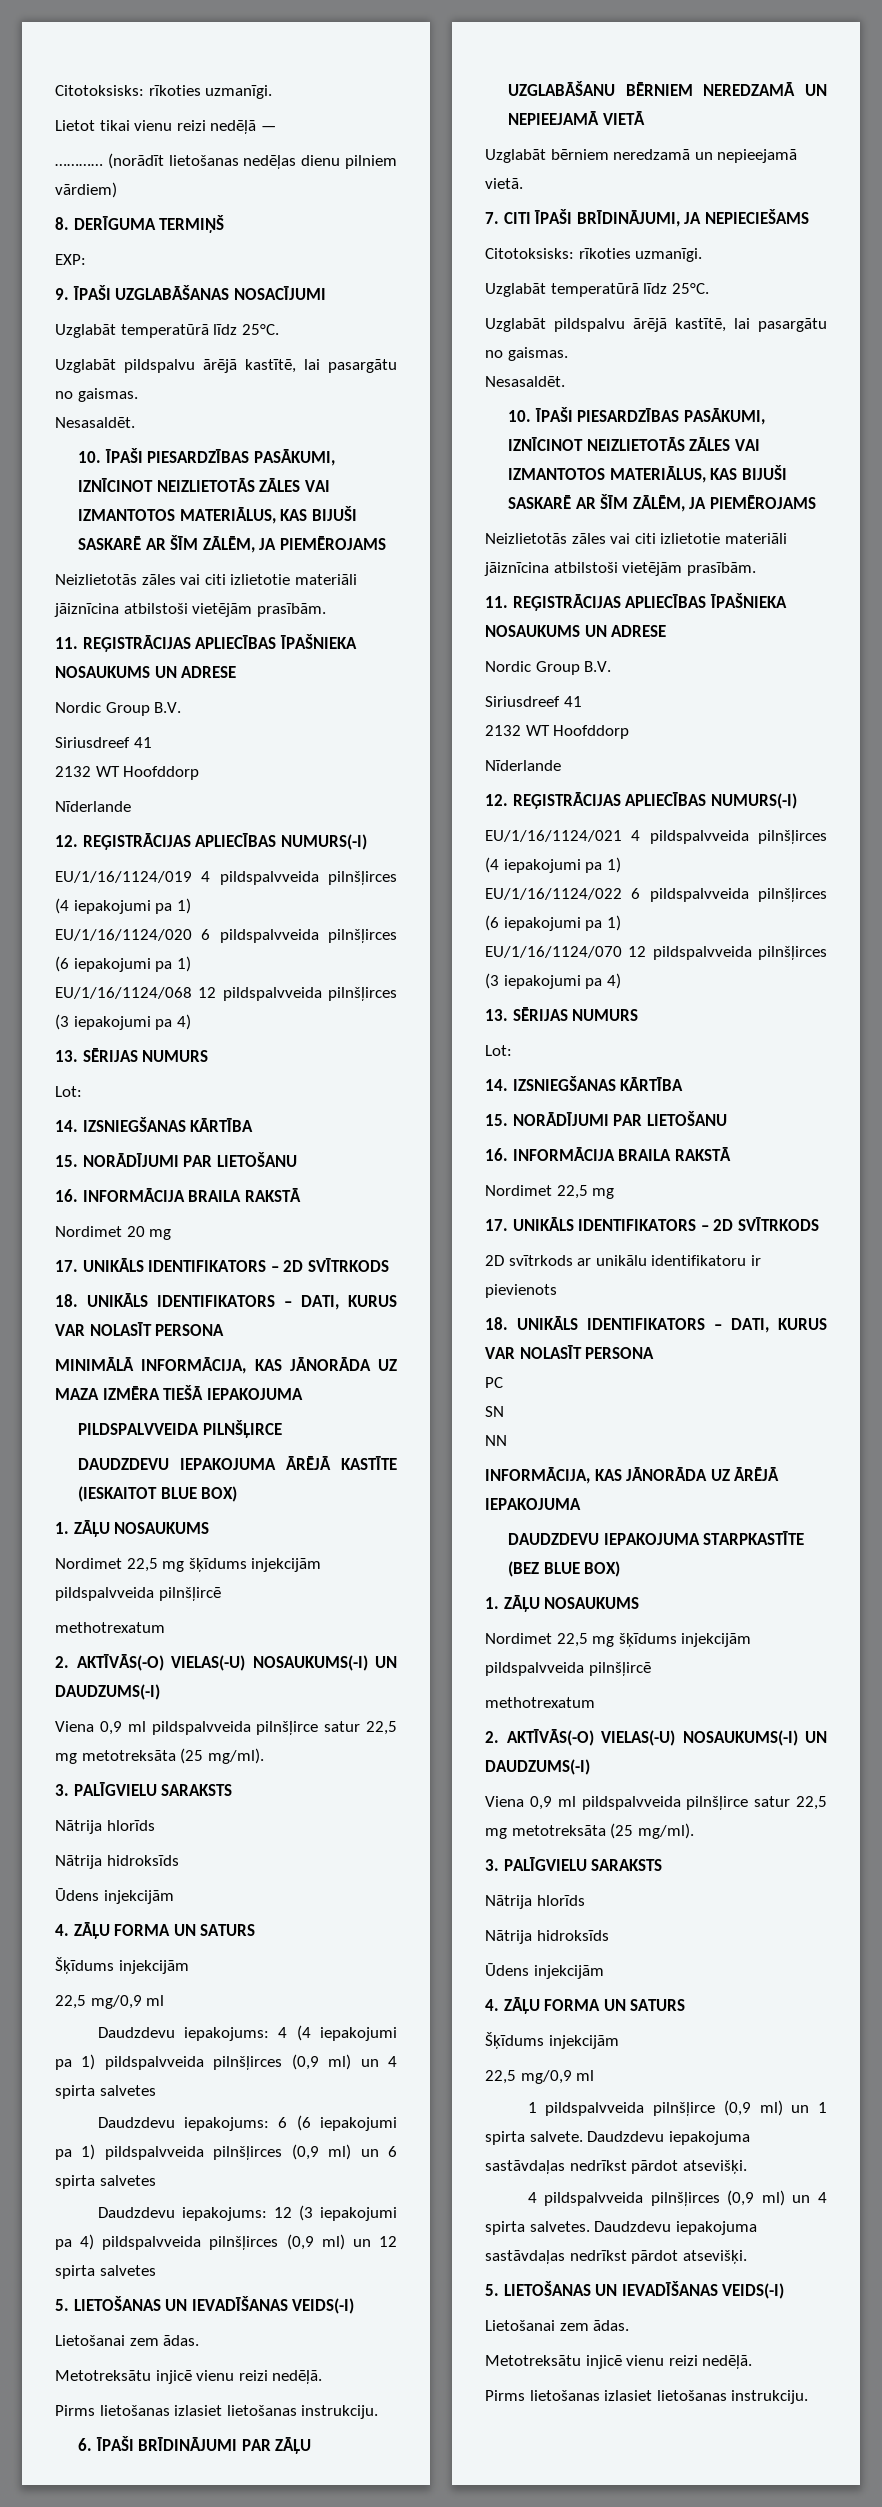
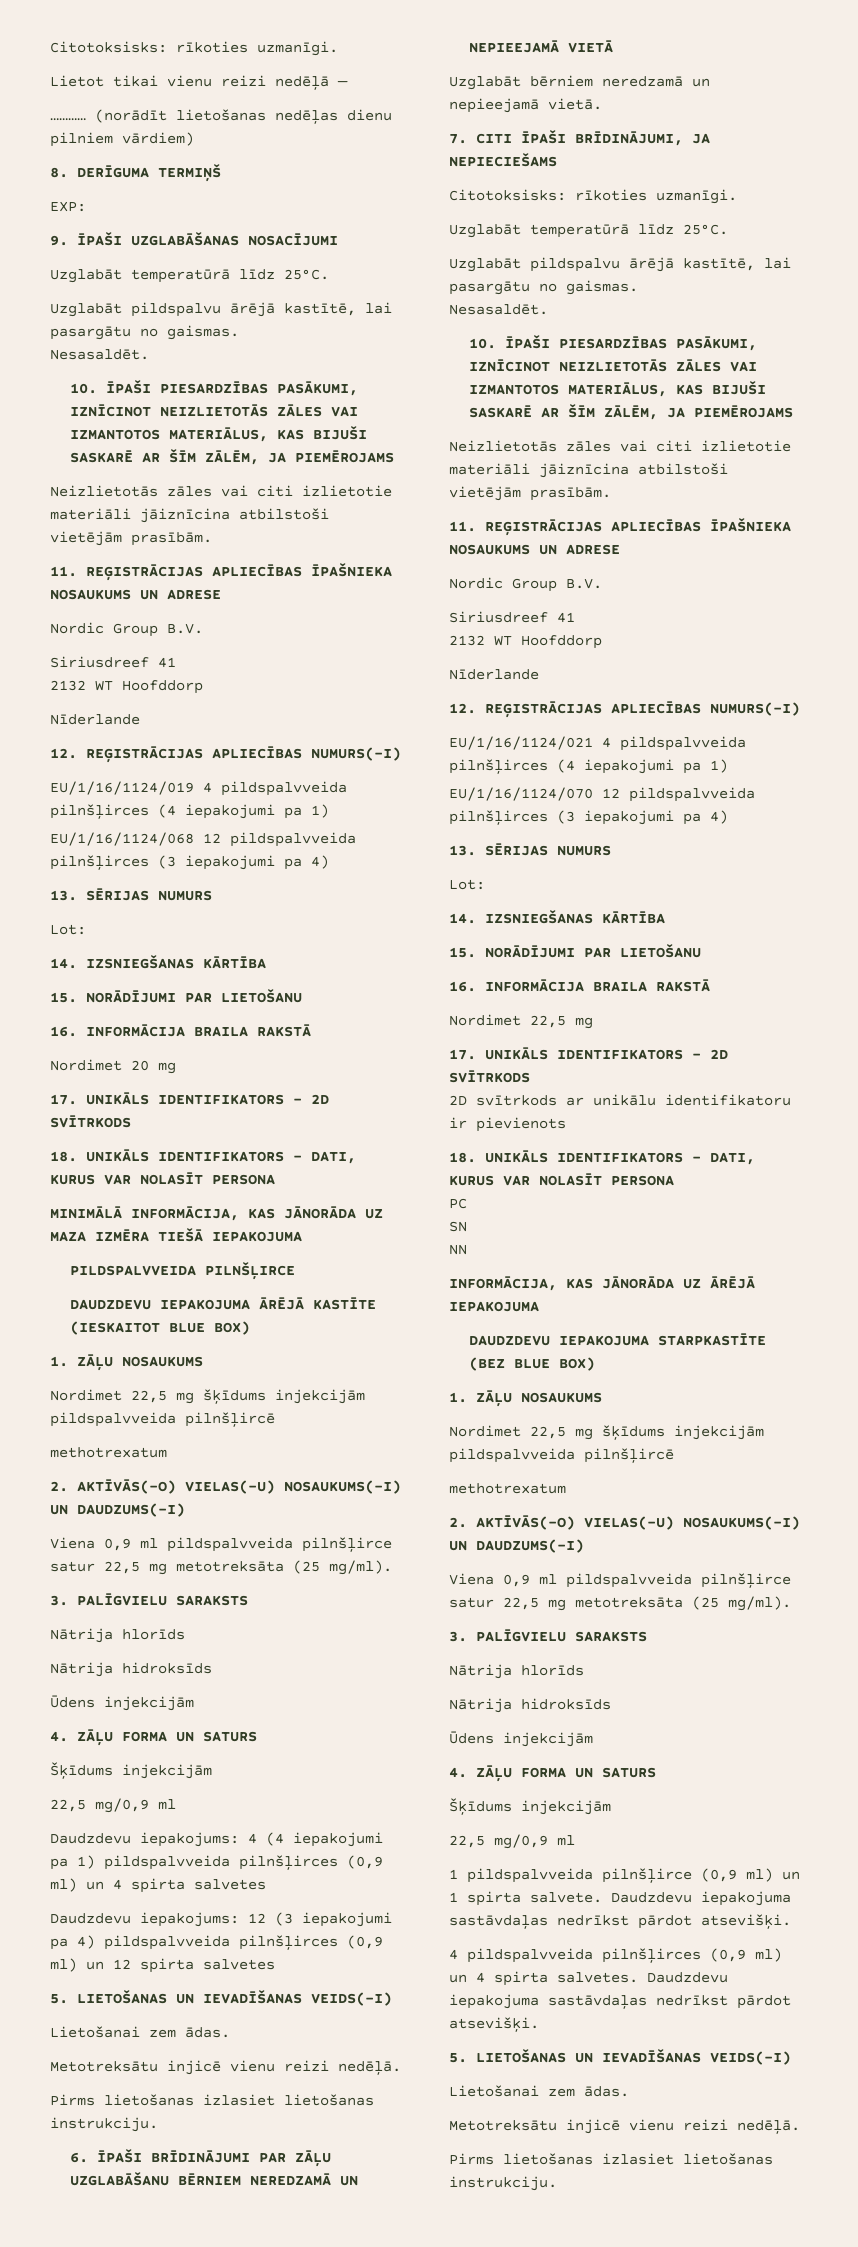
- EU/1/16/1124/020 6 pildspalvveida pilnšļirces (6 iepakojumi pa 1)
- Daudzdevu iepakojums: 6 (6 iepakojumi pa 1) pildspalvveida pilnšļirces (0,9 ml) un 6 spirta salvetes
- EU/1/16/1124/022 6 pildspalvveida pilnšļirces (6 iepakojumi pa 1)

